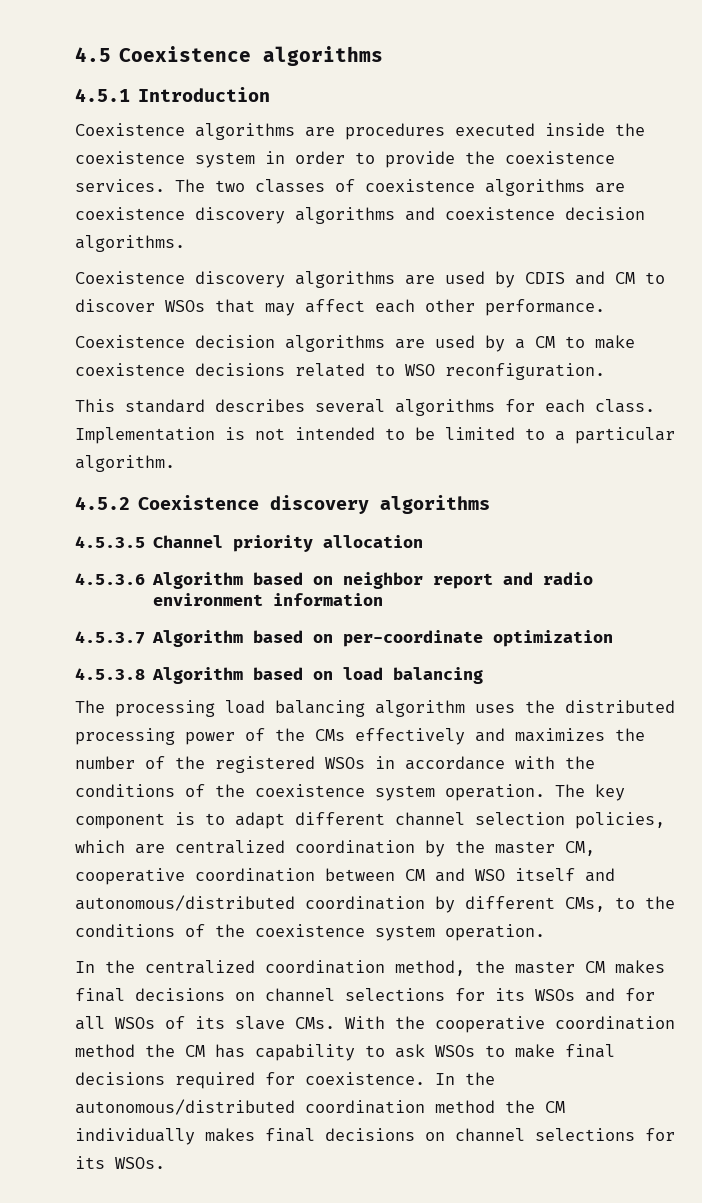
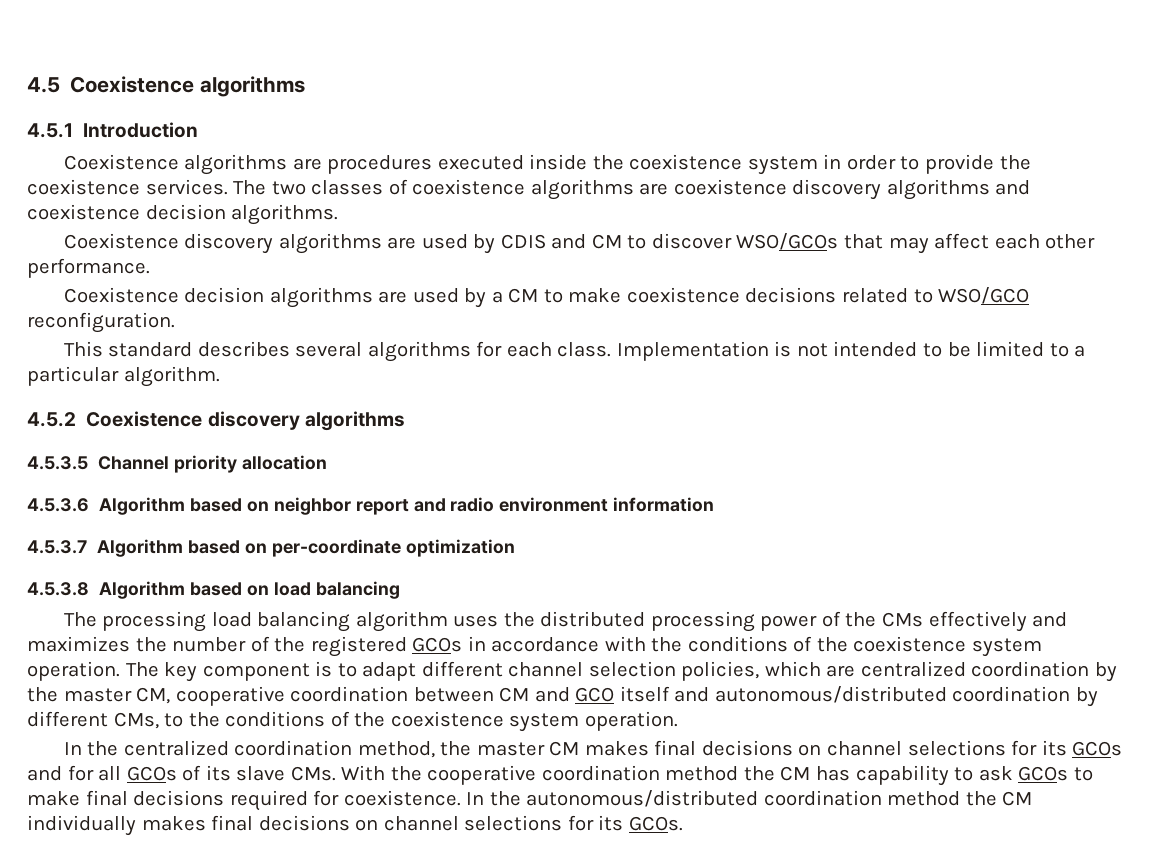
- Coexistence discovery algorithms are used by CDIS and CM to discover WSOs that may affect each other performance.
+ Coexistence discovery algorithms are used by CDIS and CM to discover WSO/GCOs that may affect each other performance.
- Coexistence decision algorithms are used by a CM to make coexistence decisions related to WSO reconfiguration.
+ Coexistence decision algorithms are used by a CM to make coexistence decisions related to WSO/GCO reconfiguration.
- The processing load balancing algorithm uses the distributed processing power of the CMs effectively and maximizes the number of the registered WSOs in accordance with the conditions of the coexistence system operation.
+ The processing load balancing algorithm uses the distributed processing power of the CMs effectively and maximizes the number of the registered GCOs in accordance with the conditions of the coexistence system operation.
- The key component is to adapt different channel selection policies, which are centralized coordination by the master CM, cooperative coordination between CM and WSO itself and autonomous/distributed coordination by different CMs, to the conditions of the coexistence system operation.
+ The key component is to adapt different channel selection policies, which are centralized coordination by the master CM, cooperative coordination between CM and GCO itself and autonomous/distributed coordination by different CMs, to the conditions of the coexistence system operation.
- In the centralized coordination method, the master CM makes final decisions on channel selections for its WSOs and for all WSOs of its slave CMs. With the cooperative coordination method the CM has capability to ask WSOs to make final decisions required for coexistence.
+ In the centralized coordination method, the master CM makes final decisions on channel selections for its GCOs and for all GCOs of its slave CMs. With the cooperative coordination method the CM has capability to ask GCOs to make final decisions required for coexistence.
- In the autonomous/distributed coordination method the CM individually makes final decisions on channel selections for its WSOs.
+ In the autonomous/distributed coordination method the CM individually makes final decisions on channel selections for its GCOs.

